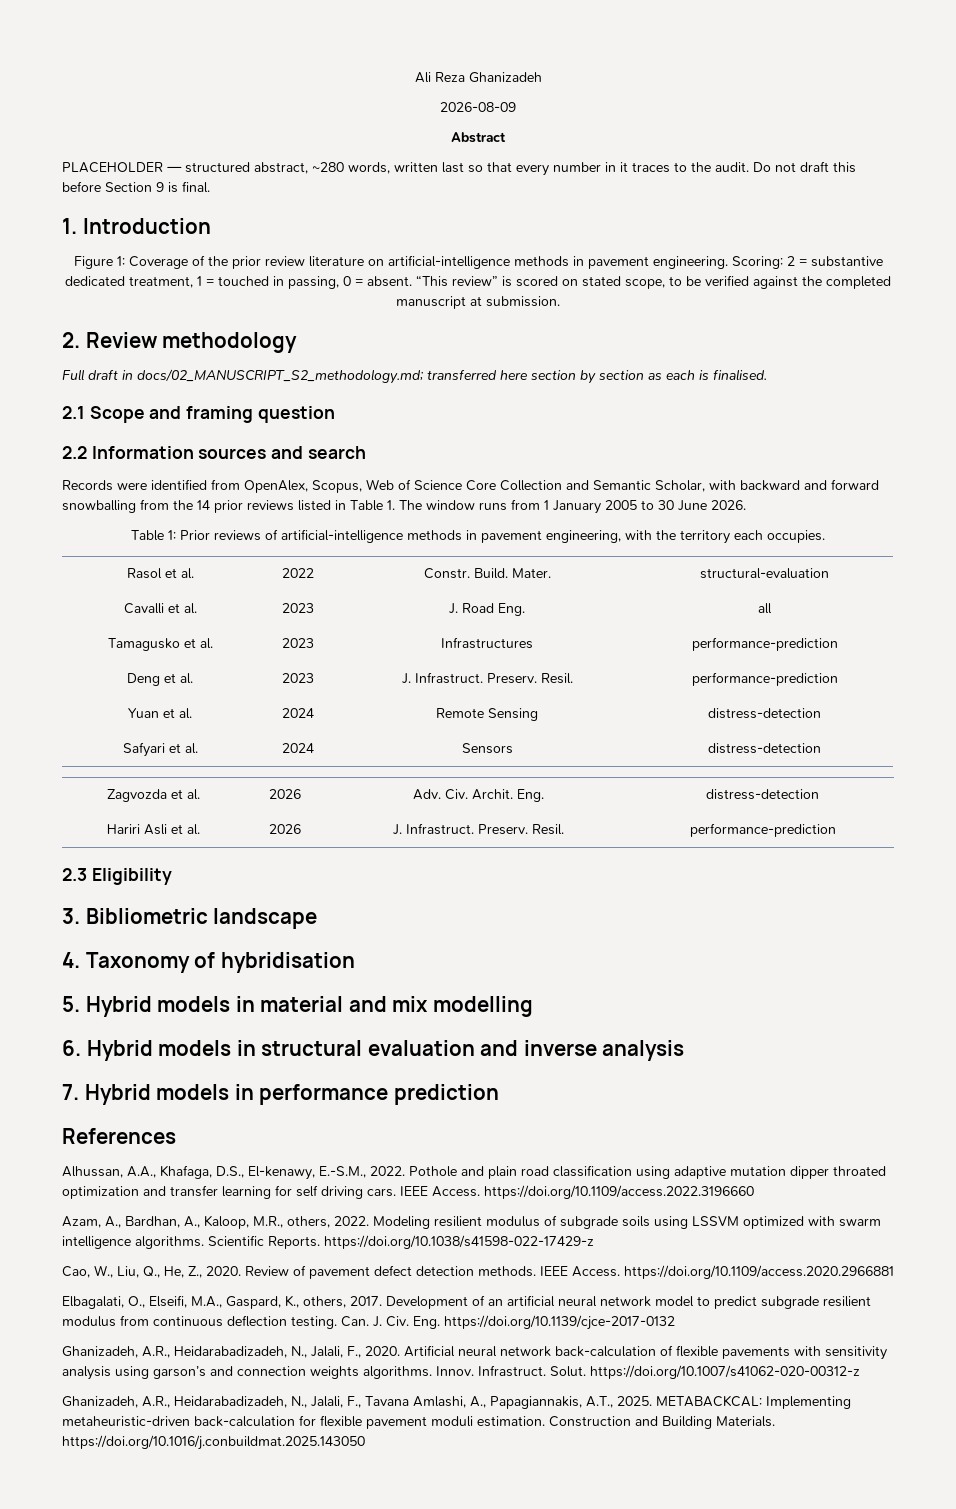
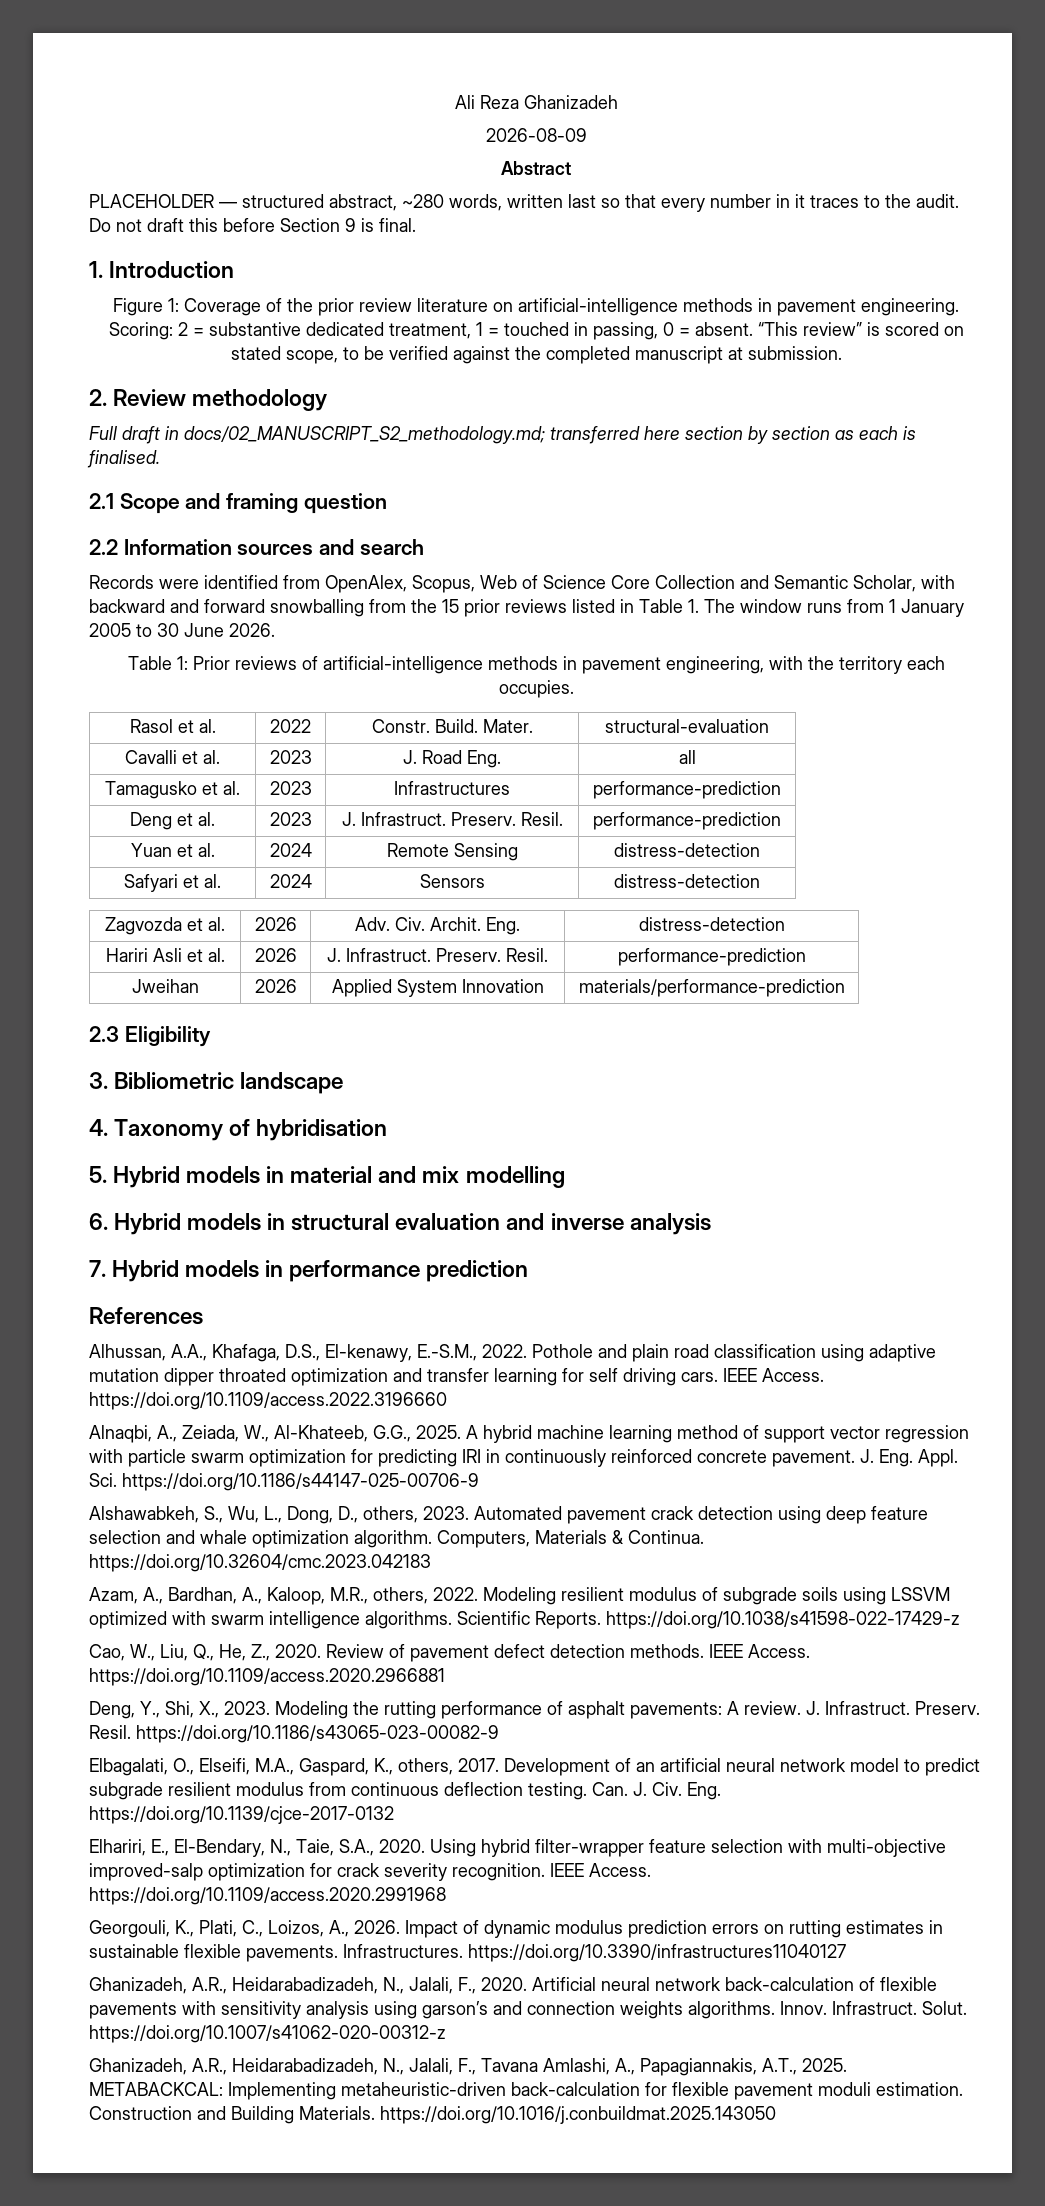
- Records were identified from OpenAlex, Scopus, Web of Science Core Collection and Semantic Scholar, with backward and forward snowballing from the 14 prior reviews listed in Table 1. The window runs from 1 January 2005 to 30 June 2026.
+ Records were identified from OpenAlex, Scopus, Web of Science Core Collection and Semantic Scholar, with backward and forward snowballing from the 15 prior reviews listed in Table 1. The window runs from 1 January 2005 to 30 June 2026.
+ Jweihan | 2026 | Applied System Innovation | materials/performance-prediction
+ Alnaqbi, A., Zeiada, W., Al-Khateeb, G.G., 2025. A hybrid machine learning method of support vector regression with particle swarm optimization for predicting IRI in continuously reinforced concrete pavement. J. Eng. Appl. Sci. https://doi.org/10.1186/s44147-025-00706-9
+ Alshawabkeh, S., Wu, L., Dong, D., others, 2023. Automated pavement crack detection using deep feature selection and whale optimization algorithm. Computers, Materials & Continua. https://doi.org/10.32604/cmc.2023.042183
+ Deng, Y., Shi, X., 2023. Modeling the rutting performance of asphalt pavements: A review. J. Infrastruct. Preserv. Resil. https://doi.org/10.1186/s43065-023-00082-9
+ Elhariri, E., El-Bendary, N., Taie, S.A., 2020. Using hybrid filter-wrapper feature selection with multi-objective improved-salp optimization for crack severity recognition. IEEE Access. https://doi.org/10.1109/access.2020.2991968
+ Georgouli, K., Plati, C., Loizos, A., 2026. Impact of dynamic modulus prediction errors on rutting estimates in sustainable flexible pavements. Infrastructures. https://doi.org/10.3390/infrastructures11040127

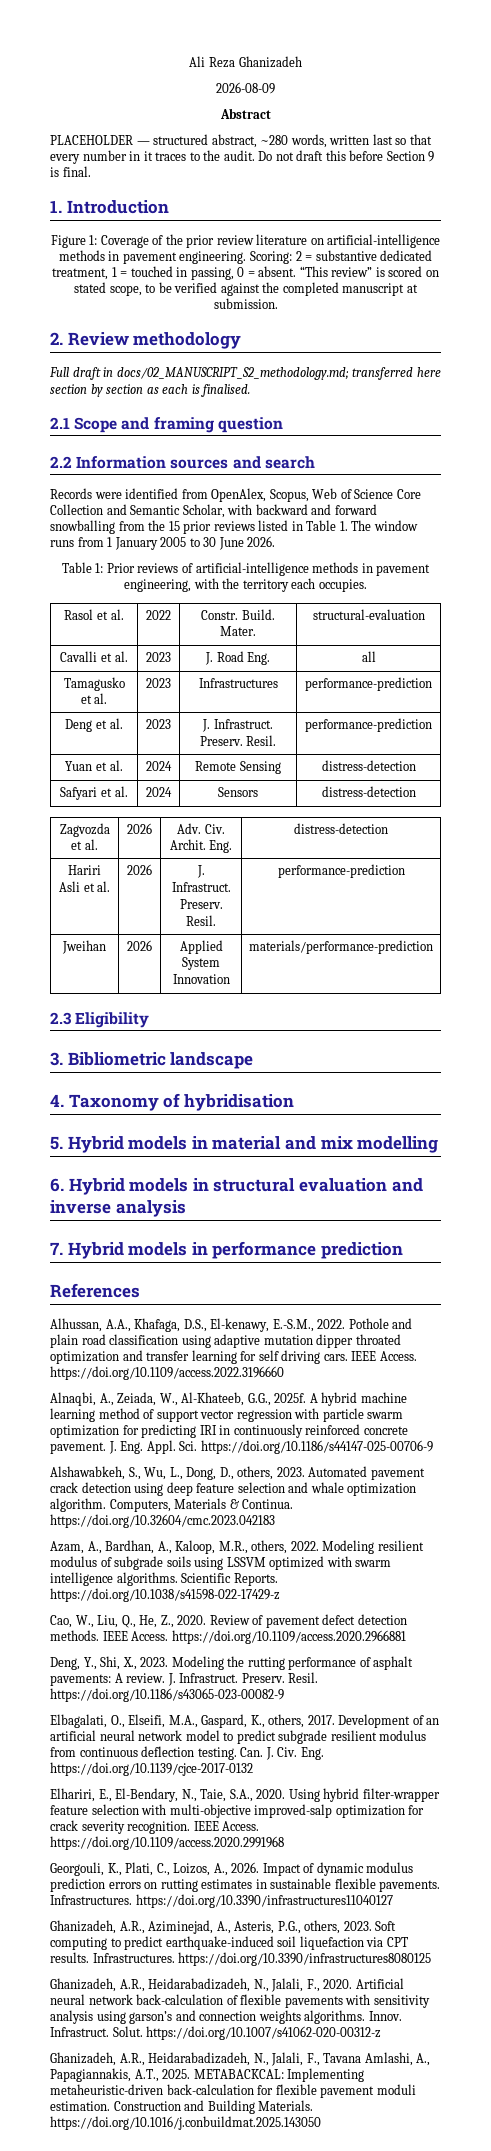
- Alnaqbi, A., Zeiada, W., Al-Khateeb, G.G., 2025.
+ Alnaqbi, A., Zeiada, W., Al-Khateeb, G.G., 2025f.
+ Ghanizadeh, A.R., Aziminejad, A., Asteris, P.G., others, 2023. Soft computing to predict earthquake-induced soil liquefaction via CPT results. Infrastructures. https://doi.org/10.3390/infrastructures8080125

